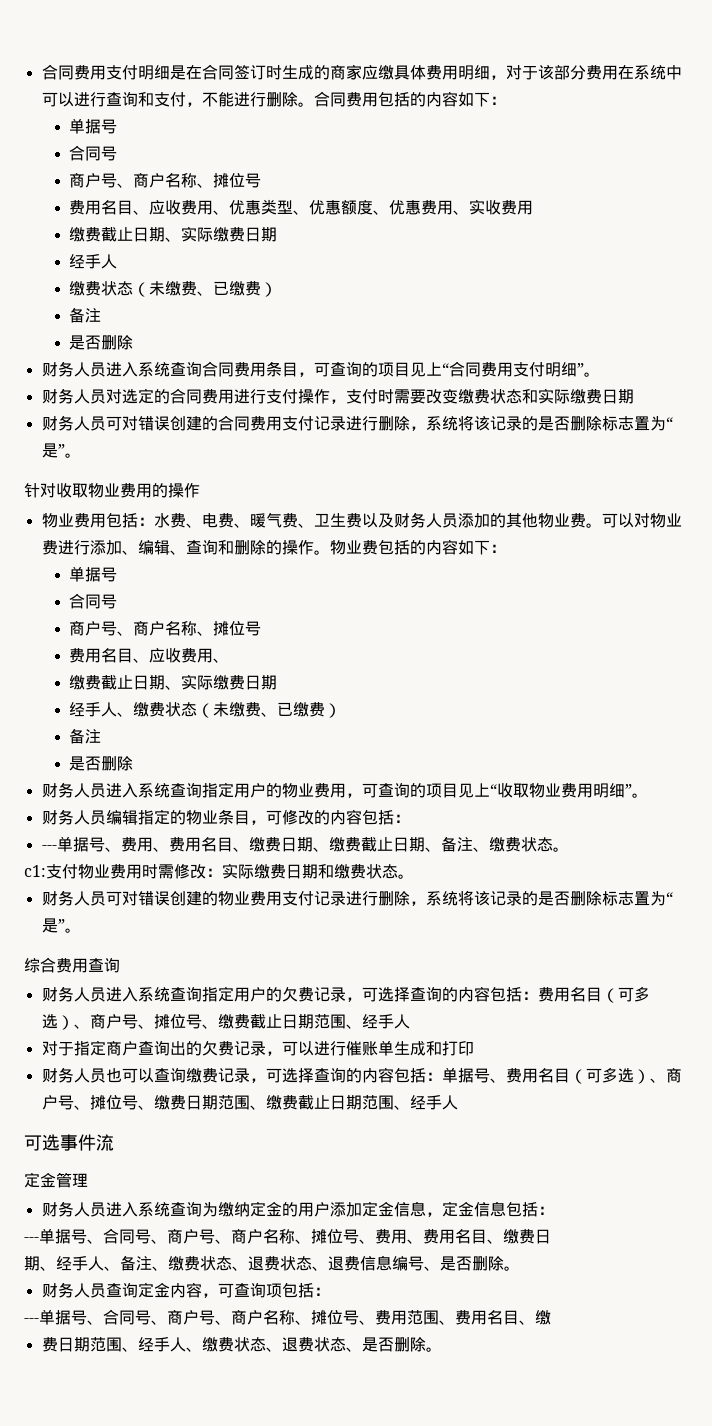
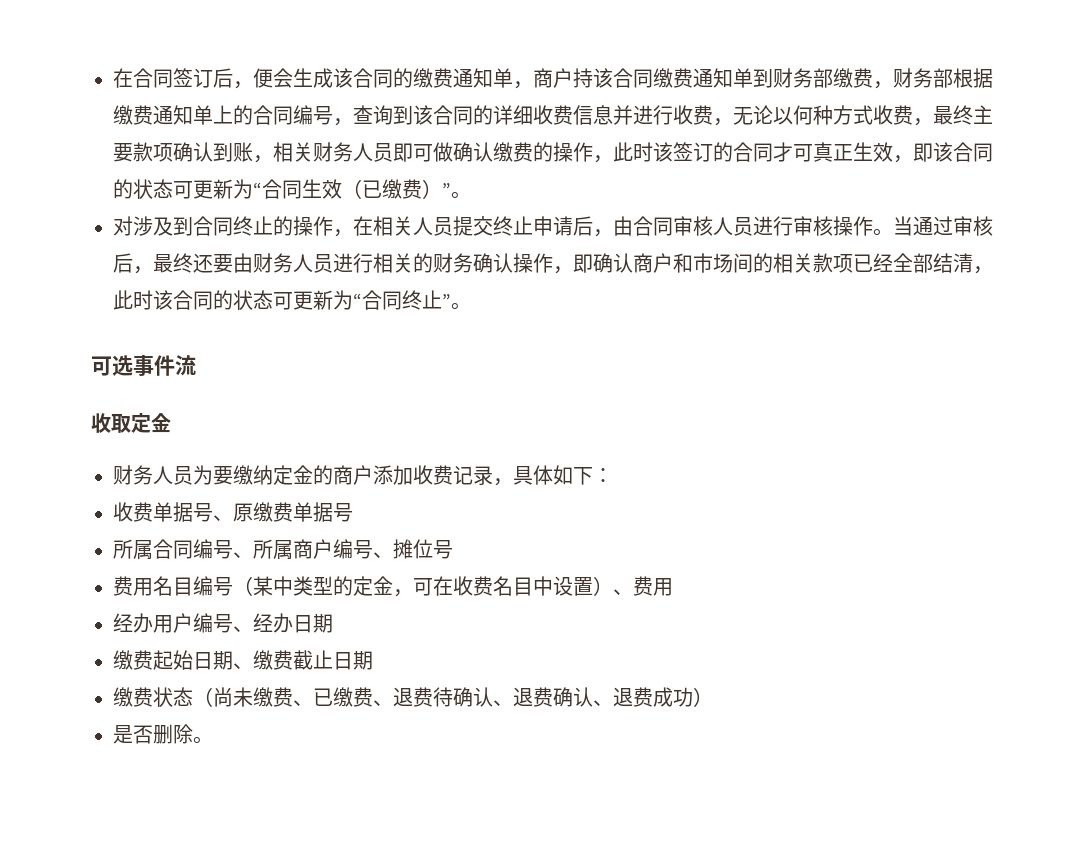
- 合同费用支付明细是在合同签订时生成的商家应缴具体费用明细，对于该部分费用在系统中可以进行查询和支付，不能进行删除。合同费用包括的内容如下：
- 单据号
- 合同号
- 商户号、商户名称、摊位号
- 费用名目、应收费用、优惠类型、优惠额度、优惠费用、实收费用
- 缴费截止日期、实际缴费日期
- 经手人
- 缴费状态（未缴费、已缴费）
- 备注
- 是否删除
- 财务人员进入系统查询合同费用条目，可查询的项目见上“合同费用支付明细”。
- 财务人员对选定的合同费用进行支付操作，支付时需要改变缴费状态和实际缴费日期
- 财务人员可对错误创建的合同费用支付记录进行删除，系统将该记录的是否删除标志置为“是”。
- 针对收取物业费用的操作
- 物业费用包括：水费、电费、暖气费、卫生费以及财务人员添加的其他物业费。可以对物业费进行添加、编辑、查询和删除的操作。物业费包括的内容如下：
- 单据号
- 合同号
- 商户号、商户名称、摊位号
- 费用名目、应收费用、
- 缴费截止日期、实际缴费日期
- 经手人、缴费状态（未缴费、已缴费）
- 备注
- 是否删除
- 财务人员进入系统查询指定用户的物业费用，可查询的项目见上“收取物业费用明细”。
- 财务人员编辑指定的物业条目，可修改的内容包括：
- ---单据号、费用、费用名目、缴费日期、缴费截止日期、备注、缴费状态。
- c1:支付物业费用时需修改：实际缴费日期和缴费状态。
- 财务人员可对错误创建的物业费用支付记录进行删除，系统将该记录的是否删除标志置为“是”。
- 综合费用查询
- 财务人员进入系统查询指定用户的欠费记录，可选择查询的内容包括：费用名目（可多选）、商户号、摊位号、缴费截止日期范围、经手人
- 对于指定商户查询出的欠费记录，可以进行催账单生成和打印
- 财务人员也可以查询缴费记录，可选择查询的内容包括：单据号、费用名目（可多选）、商户号、摊位号、缴费日期范围、缴费截止日期范围、经手人
+ 在合同签订后，便会生成该合同的缴费通知单，商户持该合同缴费通知单到财务部缴费，财务部根据缴费通知单上的合同编号，查询到该合同的详细收费信息并进行收费，无论以何种方式收费，最终主要款项确认到账，相关财务人员即可做确认缴费的操作，此时该签订的合同才可真正生效，即该合同的状态可更新为“合同生效（已缴费）”。
+ 对涉及到合同终止的操作，在相关人员提交终止申请后，由合同审核人员进行审核操作。当通过审核后，最终还要由财务人员进行相关的财务确认操作，即确认商户和市场间的相关款项已经全部结清，此时该合同的状态可更新为“合同终止”。
  可选事件流
- 定金管理
- 财务人员进入系统查询为缴纳定金的用户添加定金信息，定金信息包括：
- ---单据号、合同号、商户号、商户名称、摊位号、费用、费用名目、缴费日
- 期、经手人、备注、缴费状态、退费状态、退费信息编号、是否删除。
- 财务人员查询定金内容，可查询项包括：
- ---单据号、合同号、商户号、商户名称、摊位号、费用范围、费用名目、缴
- 费日期范围、经手人、缴费状态、退费状态、是否删除。
+ 收取定金
+ 财务人员为要缴纳定金的商户添加收费记录，具体如下：
+ 收费单据号、原缴费单据号
+ 所属合同编号、所属商户编号、摊位号
+ 费用名目编号（某中类型的定金，可在收费名目中设置）、费用
+ 经办用户编号、经办日期
+ 缴费起始日期、缴费截止日期
+ 缴费状态（尚未缴费、已缴费、退费待确认、退费确认、退费成功）
+ 是否删除。

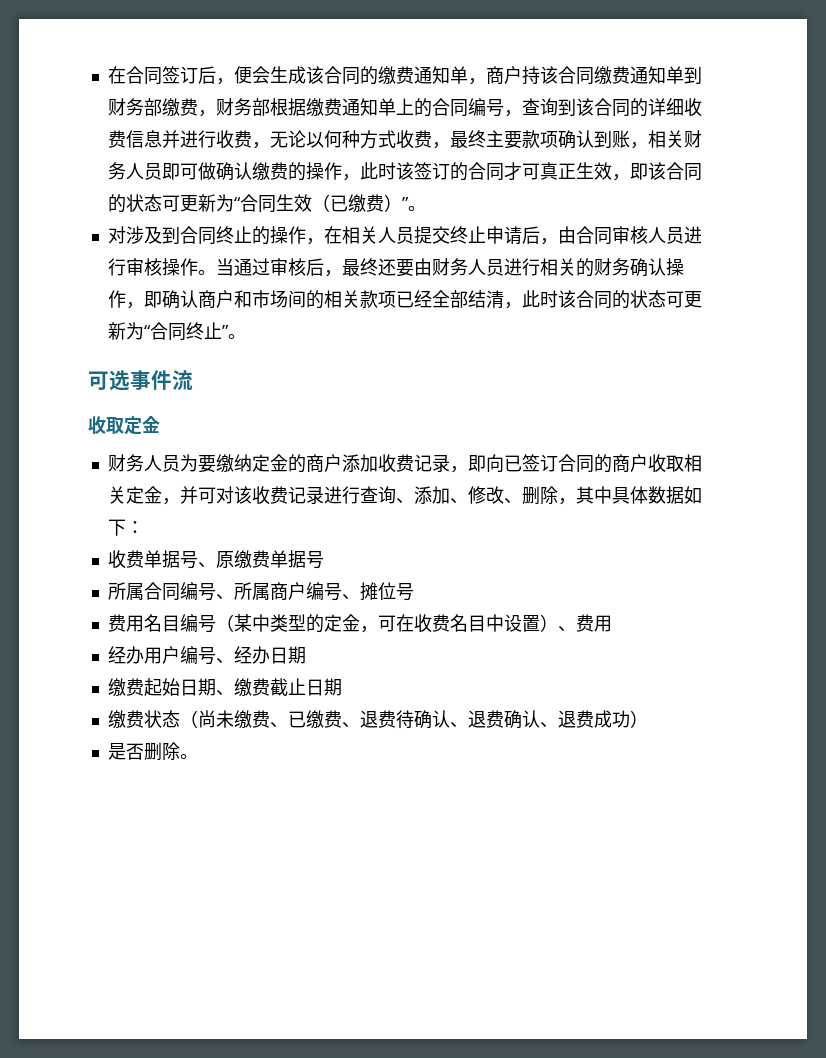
- 财务人员为要缴纳定金的商户添加收费记录，具体如下：
+ 财务人员为要缴纳定金的商户添加收费记录，即向已签订合同的商户收取相关定金，并可对该收费记录进行查询、添加、修改、删除，其中具体数据如下：

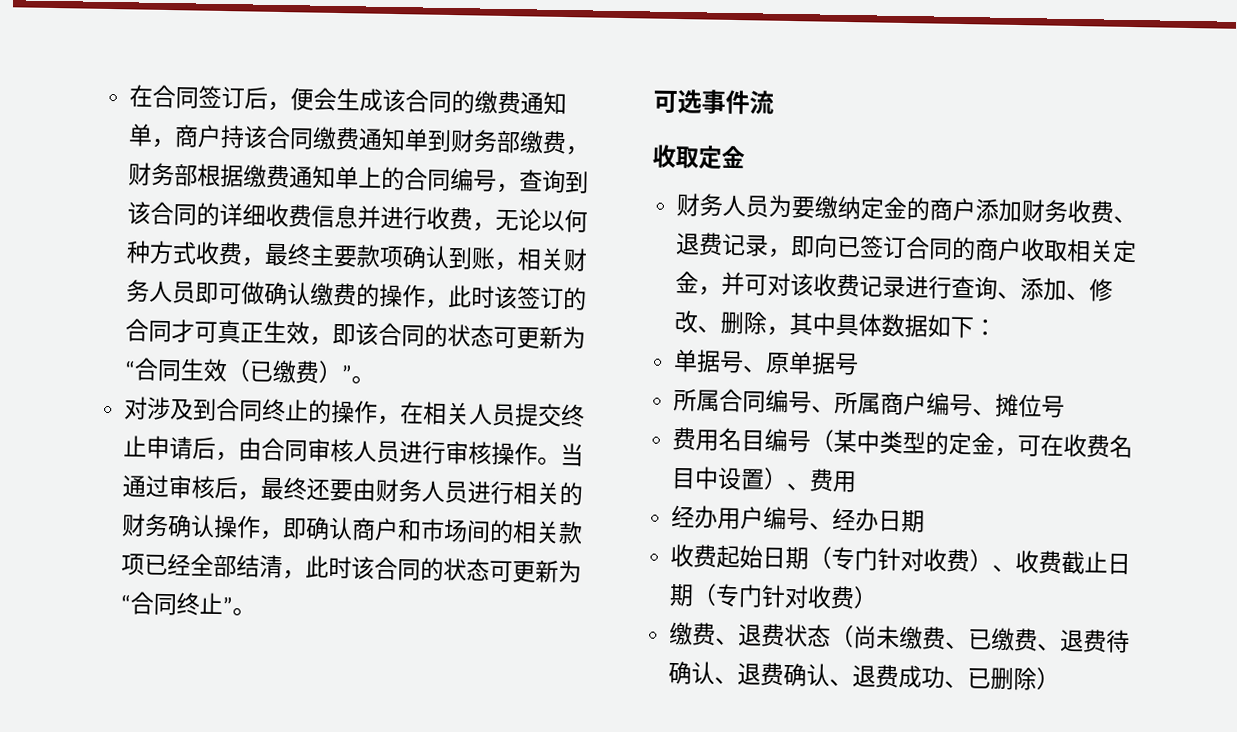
- 财务人员为要缴纳定金的商户添加收费记录，即向已签订合同的商户收取相关定金，并可对该收费记录进行查询、添加、修改、删除，其中具体数据如下：
+ 财务人员为要缴纳定金的商户添加财务收费、退费记录，即向已签订合同的商户收取相关定金，并可对该收费记录进行查询、添加、修改、删除，其中具体数据如下：
- 收费单据号、原缴费单据号
+ 单据号、原单据号
- 缴费起始日期、缴费截止日期
- 缴费状态（尚未缴费、已缴费、退费待确认、退费确认、退费成功）
- 是否删除。
+ 收费起始日期（专门针对收费）、收费截止日期（专门针对收费）
+ 缴费、退费状态（尚未缴费、已缴费、退费待确认、退费确认、退费成功、已删除）

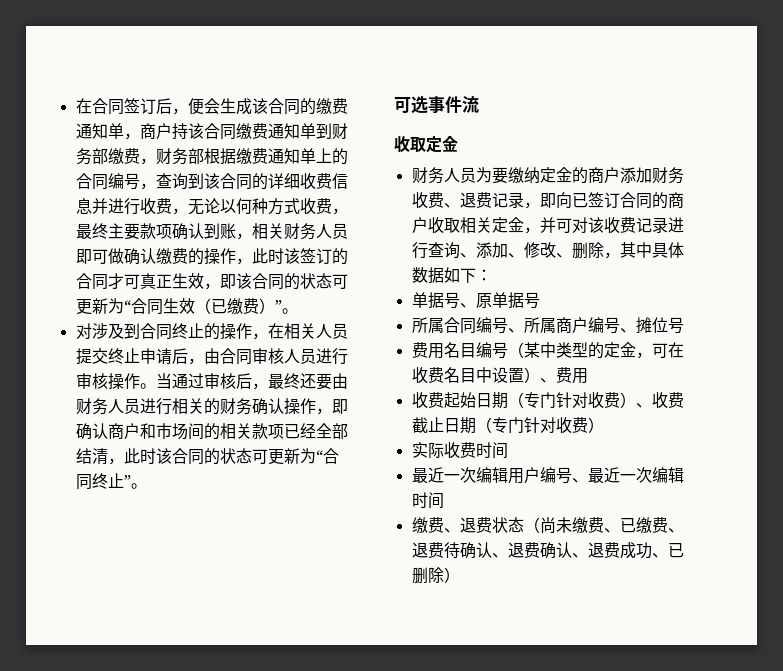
- 经办用户编号、经办日期
+ 实际收费时间
+ 最近一次编辑用户编号、最近一次编辑时间

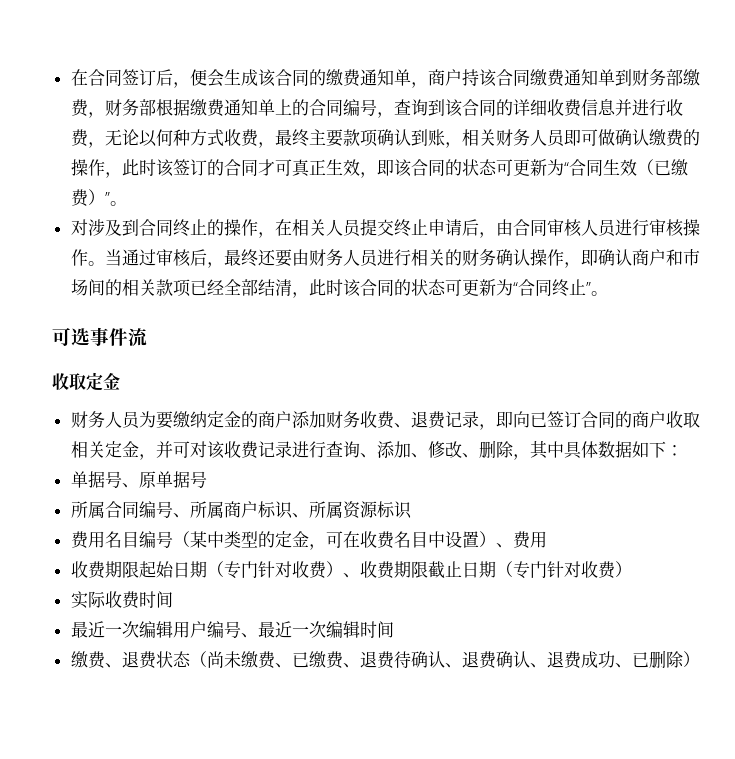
- 所属合同编号、所属商户编号、摊位号
+ 所属合同编号、所属商户标识、所属资源标识
- 收费起始日期（专门针对收费）、收费截止日期（专门针对收费）
+ 收费期限起始日期（专门针对收费）、收费期限截止日期（专门针对收费）

